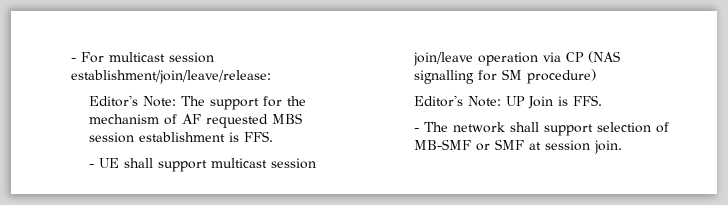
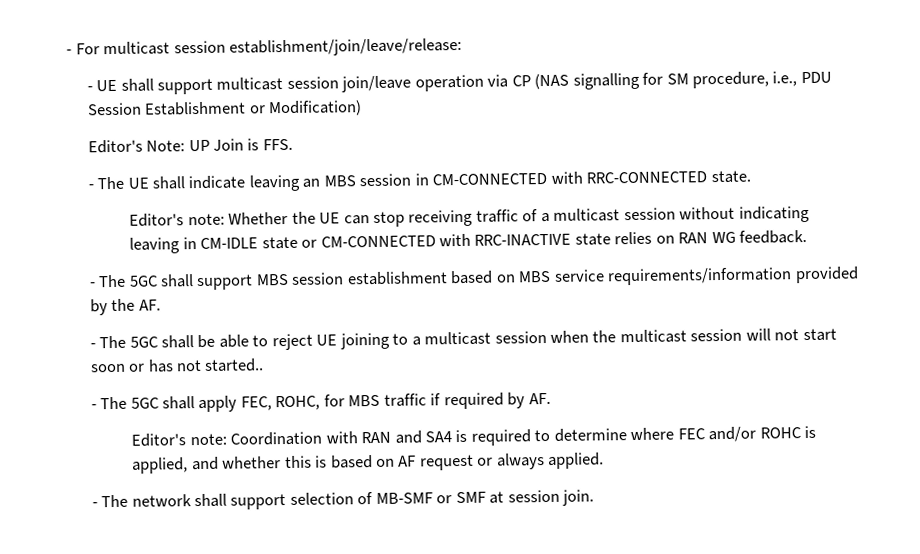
- Editor's Note: The support for the mechanism of AF requested MBS session establishment is FFS.
- - UE shall support multicast session join/leave operation via CP (NAS signalling for SM procedure)
+ - UE shall support multicast session join/leave operation via CP (NAS signalling for SM procedure, i.e., PDU Session Establishment or Modification)
+ - The UE shall indicate leaving an MBS session in CM-CONNECTED with RRC-CONNECTED state.
+ Editor's note: Whether the UE can stop receiving traffic of a multicast session without indicating leaving in CM-IDLE state or CM-CONNECTED with RRC-INACTIVE state relies on RAN WG feedback.
+ - The 5GC shall support MBS session establishment based on MBS service requirements/information provided by the AF.
+ - The 5GC shall be able to reject UE joining to a multicast session when the multicast session will not start soon or has not started..
+ - The 5GC shall apply FEC, ROHC, for MBS traffic if required by AF.
+ Editor's note: Coordination with RAN and SA4 is required to determine where FEC and/or ROHC is applied, and whether this is based on AF request or always applied.

